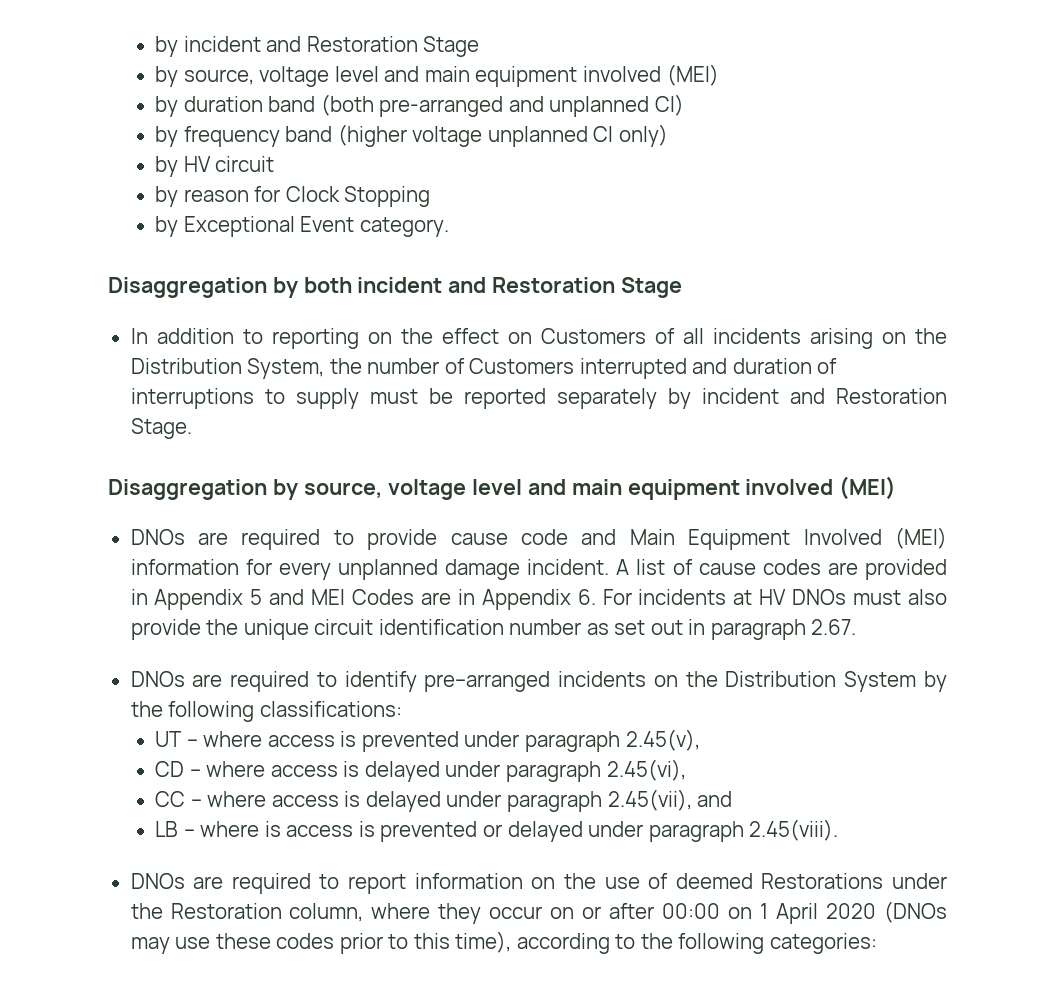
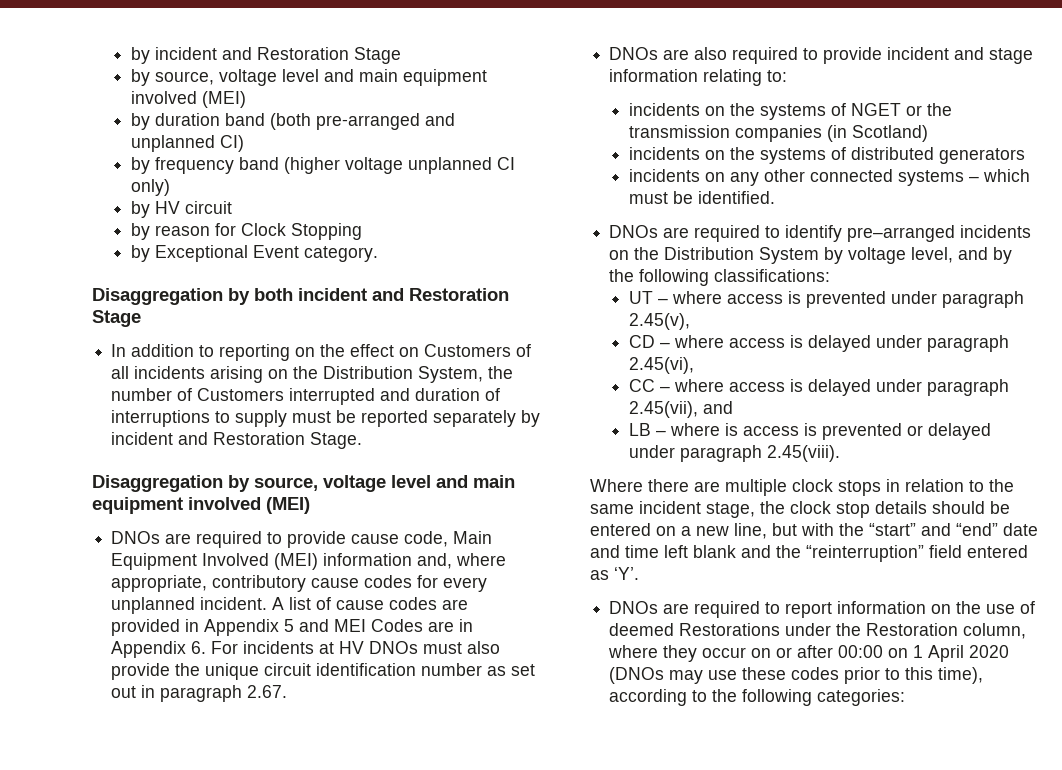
- DNOs are required to provide cause code and Main Equipment Involved (MEI) information for every unplanned damage incident.
+ DNOs are required to provide cause code, Main Equipment Involved (MEI) information and, where appropriate, contributory cause codes for every unplanned incident.
+ DNOs are also required to provide incident and stage information relating to:
+ incidents on the systems of NGET or the transmission companies (in Scotland)
+ incidents on the systems of distributed generators
+ incidents on any other connected systems – which must be identified.
- DNOs are required to identify pre–arranged incidents on the Distribution System by the following classifications:
+ DNOs are required to identify pre–arranged incidents on the Distribution System by voltage level, and by the following classifications:
+ Where there are multiple clock stops in relation to the same incident stage, the clock stop details should be entered on a new line, but with the “start” and “end” date and time left blank and the “reinterruption” field entered as ‘Y’.

